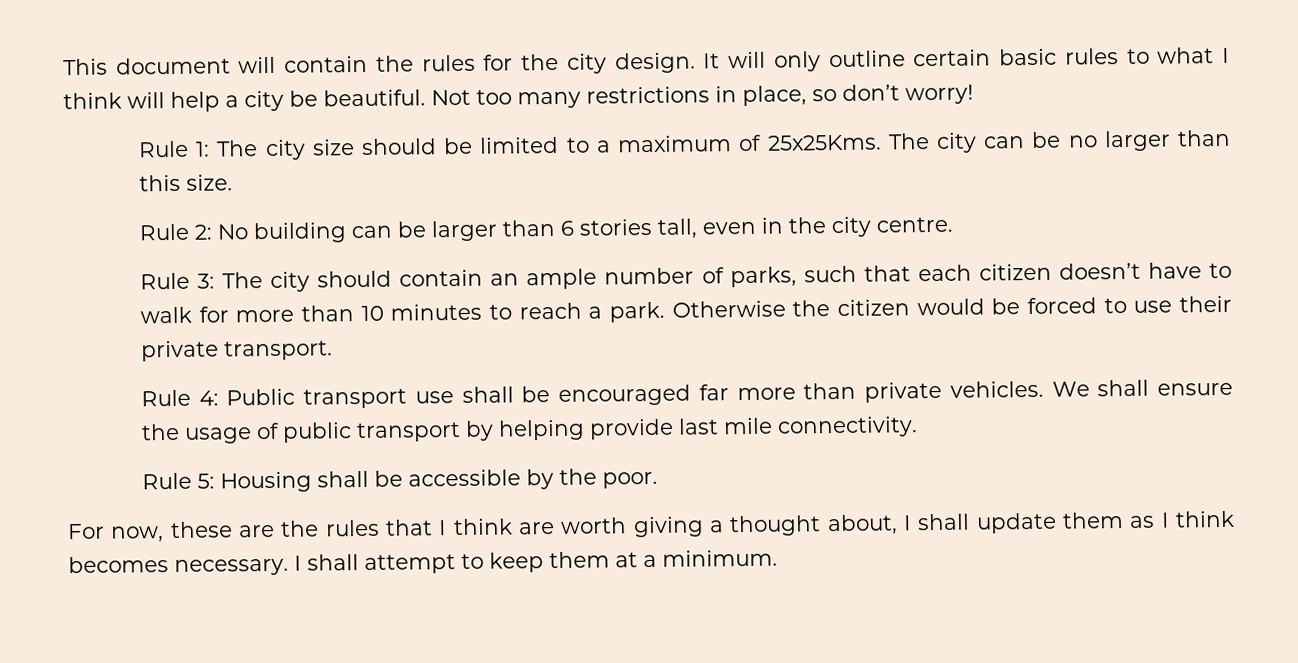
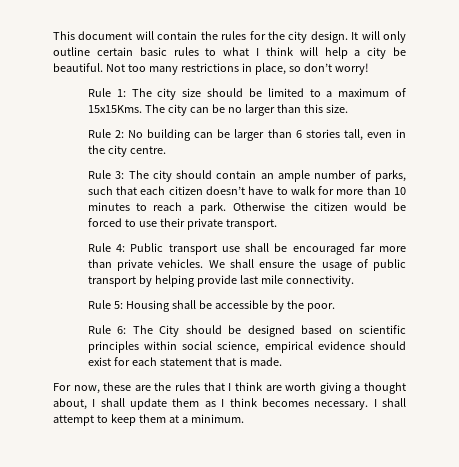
- Rule 1: The city size should be limited to a maximum of 25x25Kms.
+ Rule 1: The city size should be limited to a maximum of 15x15Kms.
+ Rule 6: The City should be designed based on scientific principles within social science, empirical evidence should exist for each statement that is made.

